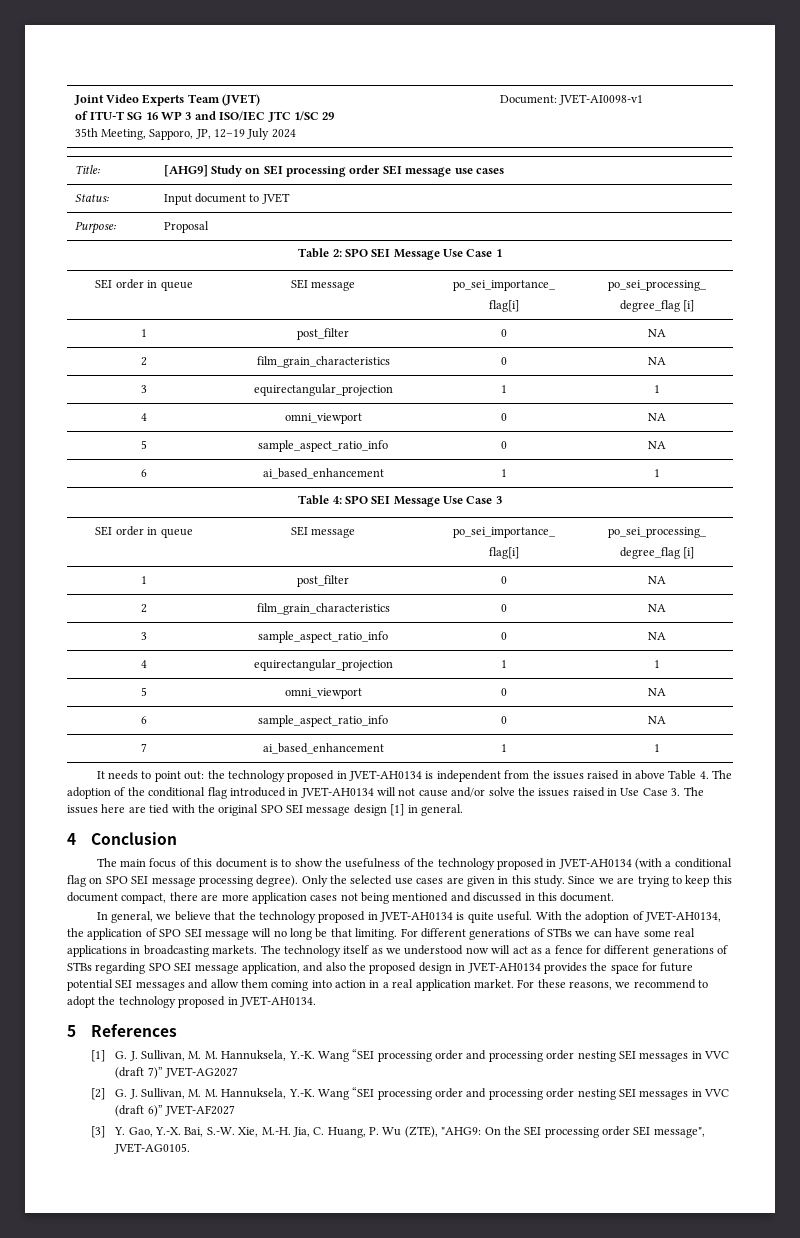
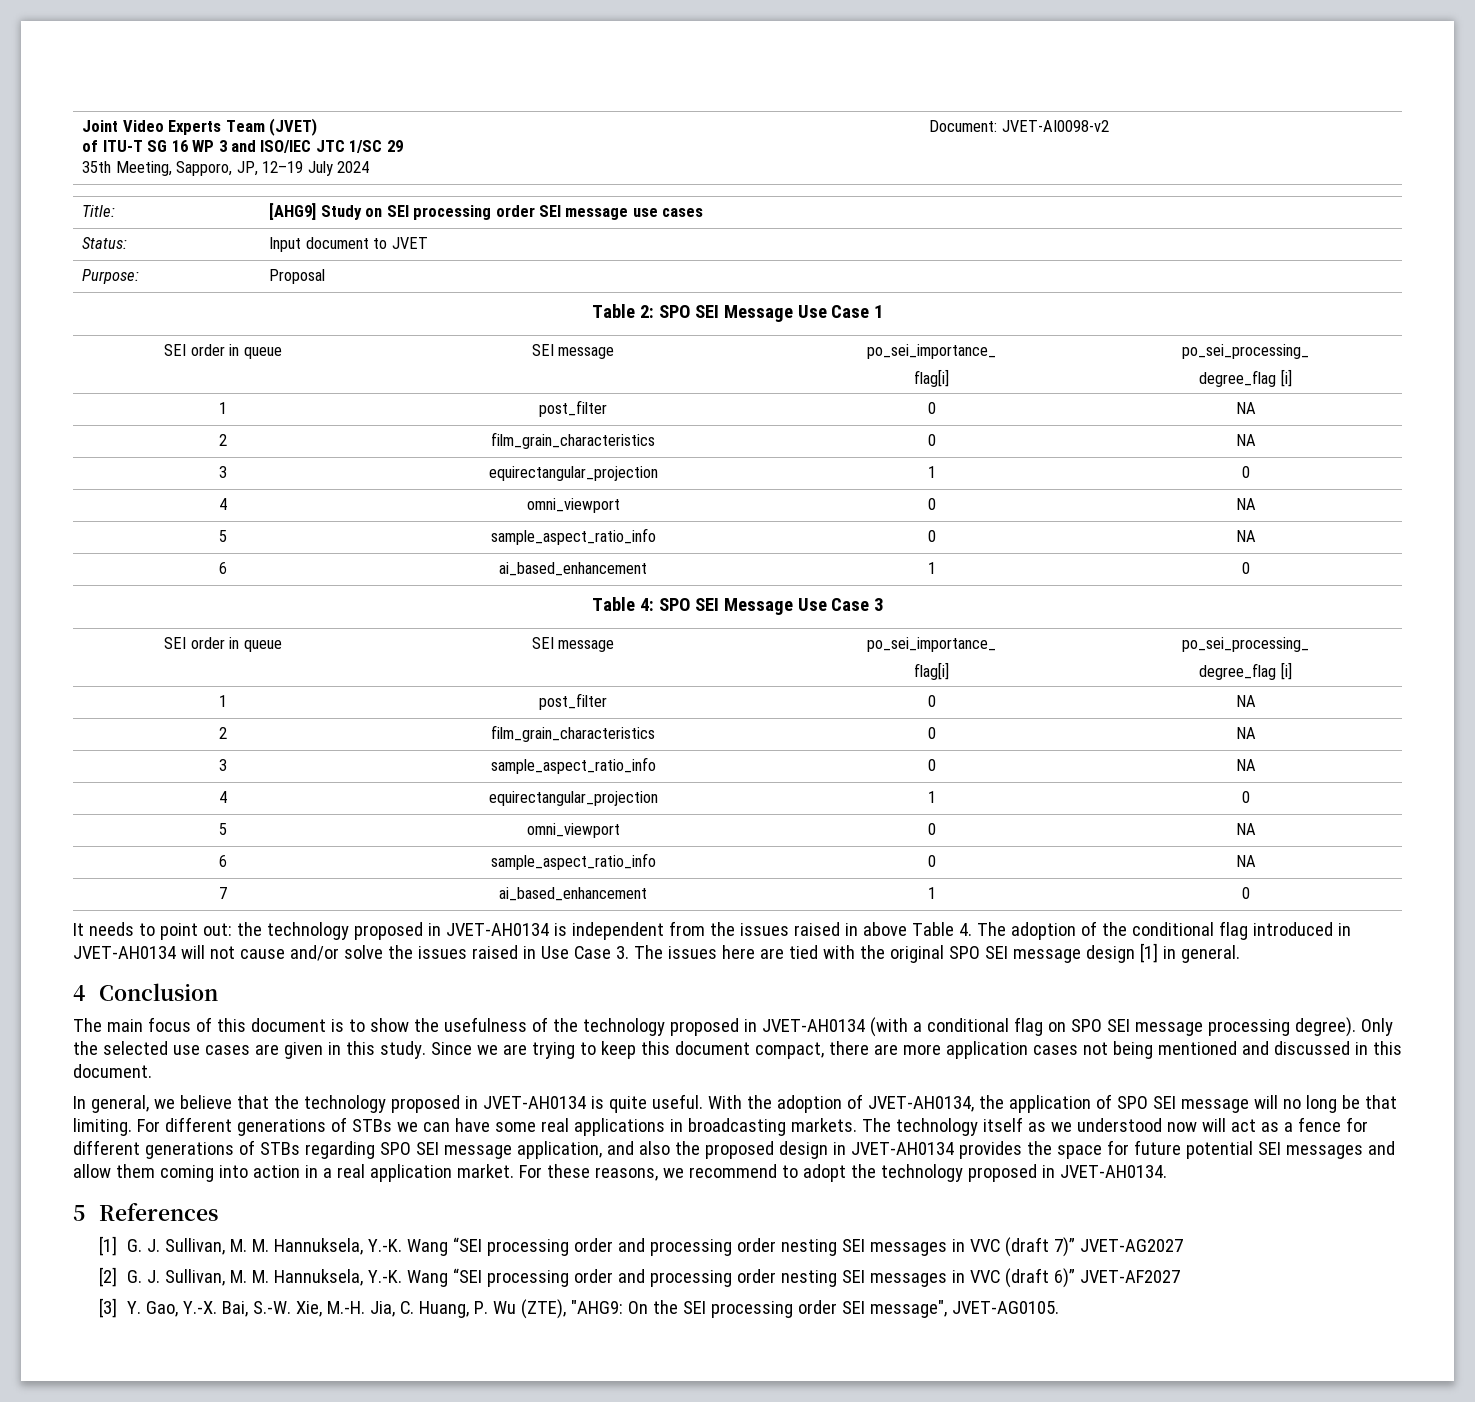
  Joint Video Experts Team (JVET)
  of ITU-T SG 16 WP 3 and ISO/IEC JTC 1/SC 29
- 35th Meeting, Sapporo, JP, 12–19 July 2024 | Document: JVET-AI0098-v1
+ 35th Meeting, Sapporo, JP, 12–19 July 2024 | Document: JVET-AI0098-v2
- 3 | equirectangular_projection | 1 | 1
+ 3 | equirectangular_projection | 1 | 0
- 6 | ai_based_enhancement | 1 | 1
+ 6 | ai_based_enhancement | 1 | 0
- 4 | equirectangular_projection | 1 | 1
+ 4 | equirectangular_projection | 1 | 0
- 7 | ai_based_enhancement | 1 | 1
+ 7 | ai_based_enhancement | 1 | 0

